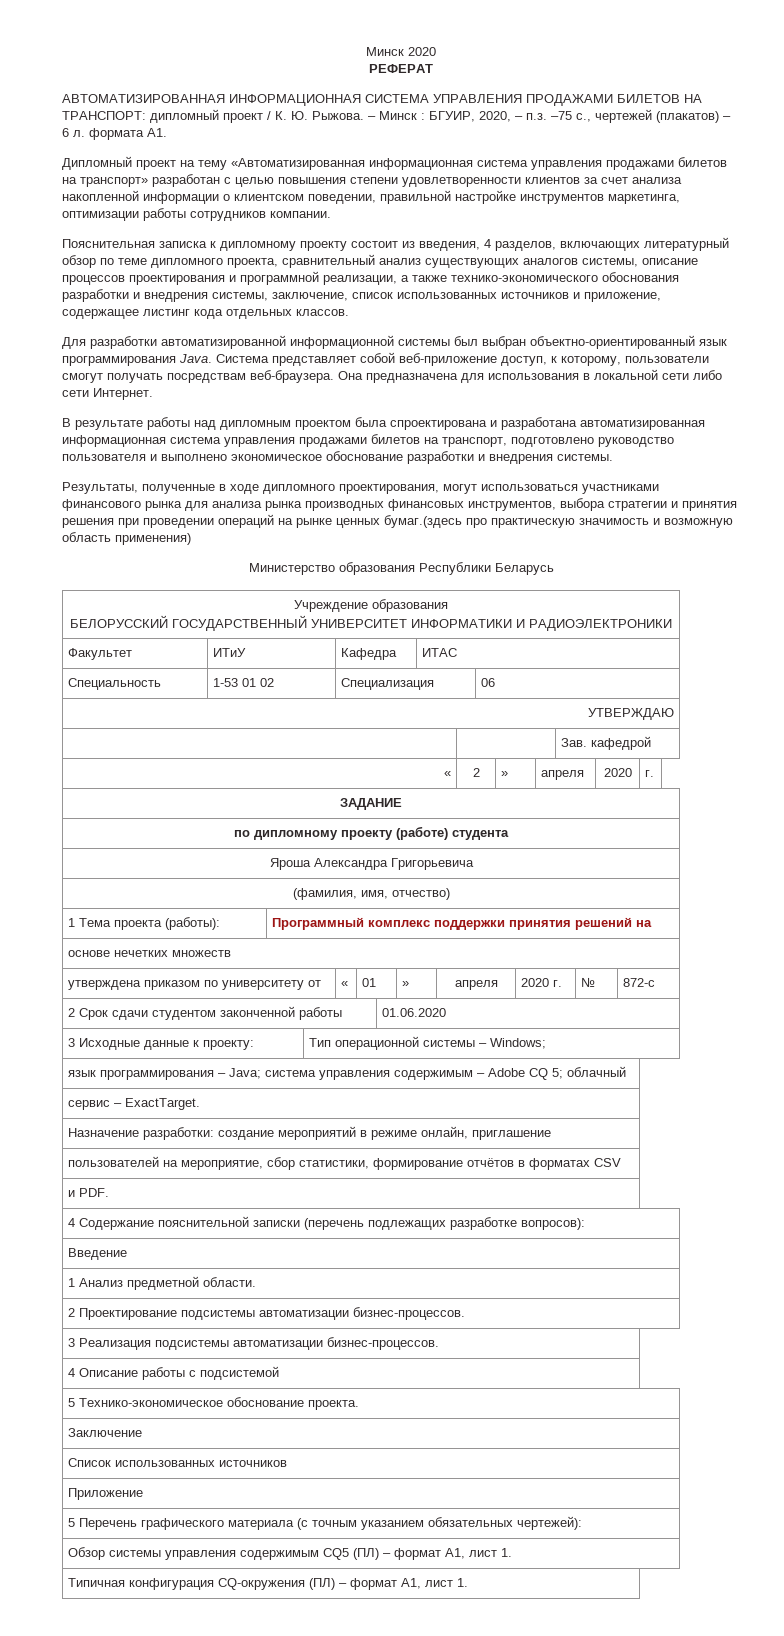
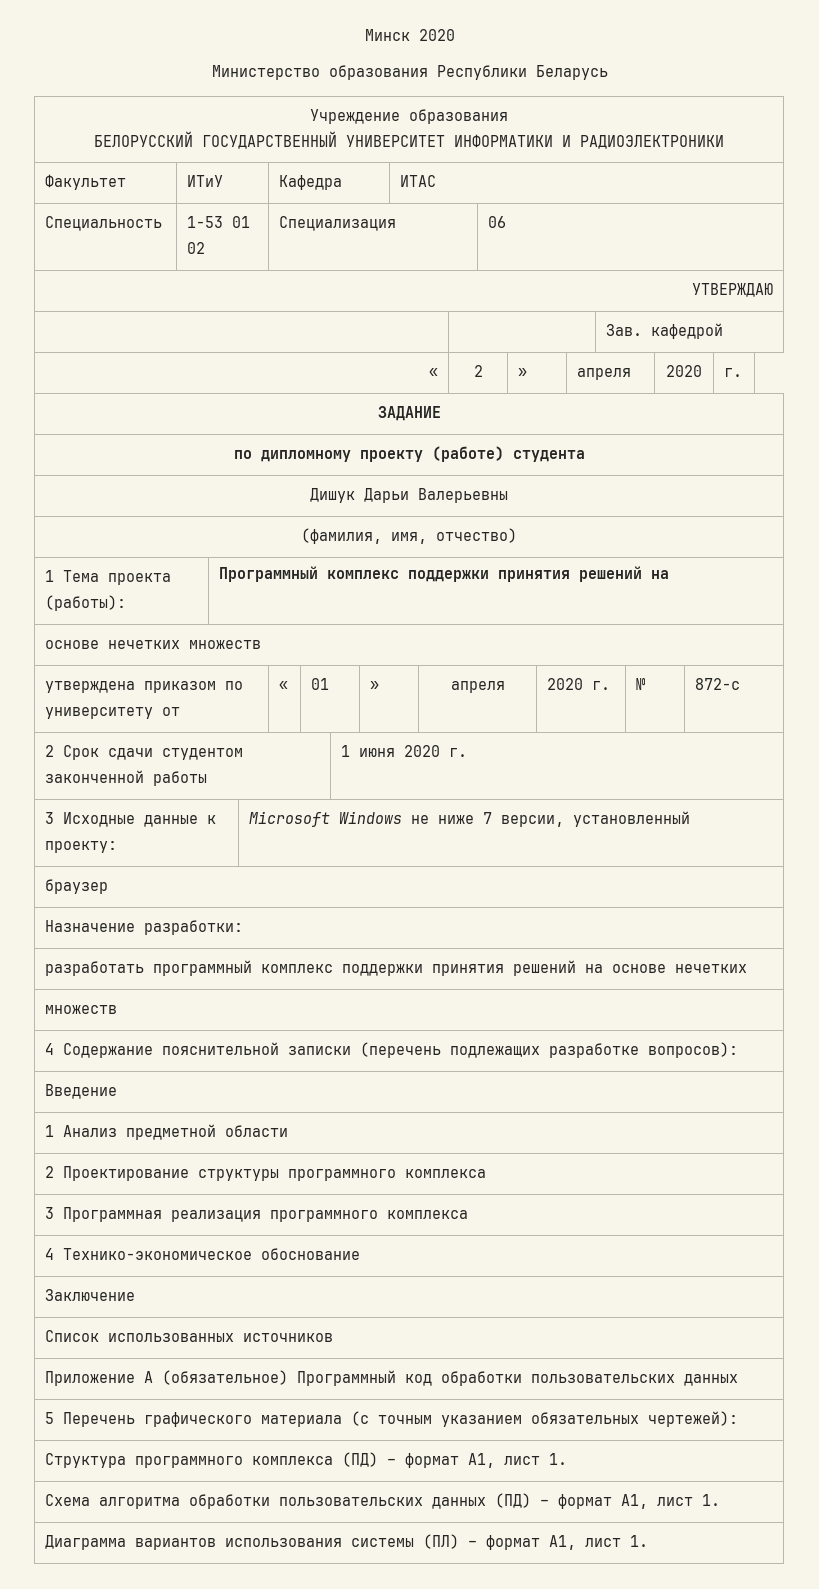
- РЕФЕРАТ
- АВТОМАТИЗИРОВАННАЯ ИНФОРМАЦИОННАЯ СИСТЕМА УПРАВЛЕНИЯ ПРОДАЖАМИ БИЛЕТОВ НА ТРАНСПОРТ: дипломный проект / К. Ю. Рыжова. – Минск : БГУИР, 2020, – п.з. –75 с., чертежей (плакатов) – 6 л. формата А1.
- Дипломный проект на тему «Автоматизированная информационная система управления продажами билетов на транспорт» разработан с целью повышения степени удовлетворенности клиентов за счет анализа накопленной информации о клиентском поведении, правильной настройке инструментов маркетинга, оптимизации работы сотрудников компании.
- Пояснительная записка к дипломному проекту состоит из введения, 4 разделов, включающих литературный обзор по теме дипломного проекта, сравнительный анализ существующих аналогов системы, описание процессов проектирования и программной реализации, а также технико-экономического обоснования разработки и внедрения системы, заключение, список использованных источников и приложение, содержащее листинг кода отдельных классов.
- Для разработки автоматизированной информационной системы был выбран объектно-ориентированный язык программирования Java. Система представляет собой веб-приложение доступ, к которому, пользователи смогут получать посредствам веб-браузера. Она предназначена для использования в локальной сети либо сети Интернет.
- В результате работы над дипломным проектом была спроектирована и разработана автоматизированная информационная система управления продажами билетов на транспорт, подготовлено руководство пользователя и выполнено экономическое обоснование разработки и внедрения системы.
- Результаты, полученные в ходе дипломного проектирования, могут использоваться участниками финансового рынка для анализа рынка производных финансовых инструментов, выбора стратегии и принятия решения при проведении операций на рынке ценных бумаг.(здесь про практическую значимость и возможную область применения)
- Яроша Александра Григорьевича
+ Дишук Дарьи Валерьевны
- 2 Срок сдачи студентом законченной работы | 01.06.2020
+ 2 Срок сдачи студентом законченной работы | 1 июня 2020 г.
- 3 Исходные данные к проекту: | Тип операционной системы – Windows;
- язык программирования – Java; система управления содержимым – Adobe CQ 5; облачный
- сервис – ExactTarget.
- Назначение разработки: создание мероприятий в режиме онлайн, приглашение
- пользователей на мероприятие, сбор статистики, формирование отчётов в форматах CSV
- и PDF.
+ 3 Исходные данные к проекту: | Microsoft Windows не ниже 7 версии, установленный
+ браузер
+ Назначение разработки:
+ разработать программный комплекс поддержки принятия решений на основе нечетких
+ множеств
- 1 Анализ предметной области.
+ 1 Анализ предметной области
- 2 Проектирование подсистемы автоматизации бизнес-процессов.
- 3 Реализация подсистемы автоматизации бизнес-процессов.
- 4 Описание работы с подсистемой
- 5 Технико-экономическое обоснование проекта.
+ 2 Проектирование структуры программного комплекса
+ 3 Программная реализация программного комплекса
+ 4 Технико-экономическое обоснование
- Приложение
+ Приложение А (обязательное) Программный код обработки пользовательских данных
- Обзор системы управления содержимым CQ5 (ПЛ) – формат А1, лист 1.
- Типичная конфигурация CQ-окружения (ПЛ) – формат А1, лист 1.
+ Структура программного комплекса (ПД) – формат А1, лист 1.
+ Схема алгоритма обработки пользовательских данных (ПД) – формат А1, лист 1.
+ Диаграмма вариантов использования системы (ПЛ) – формат А1, лист 1.

